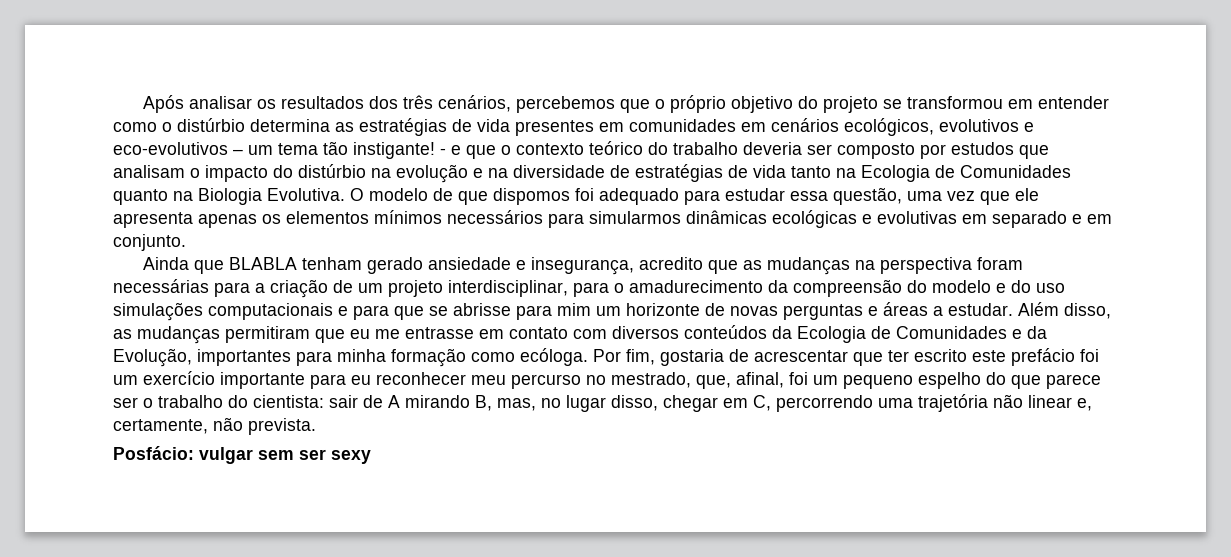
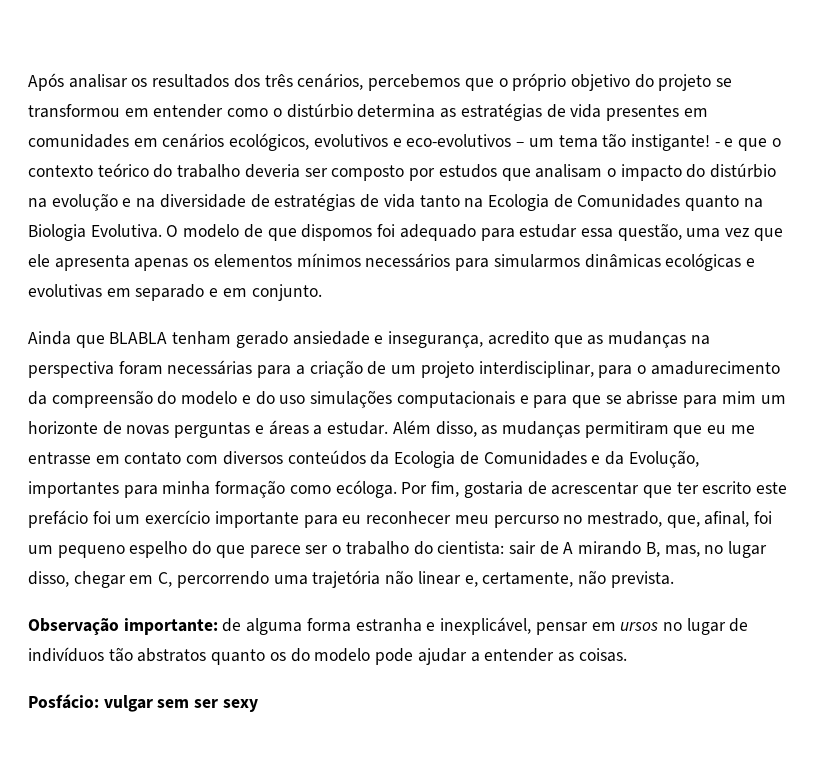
+ Observação importante: de alguma forma estranha e inexplicável, pensar em ursos no lugar de indivíduos tão abstratos quanto os do modelo pode ajudar a entender as coisas.

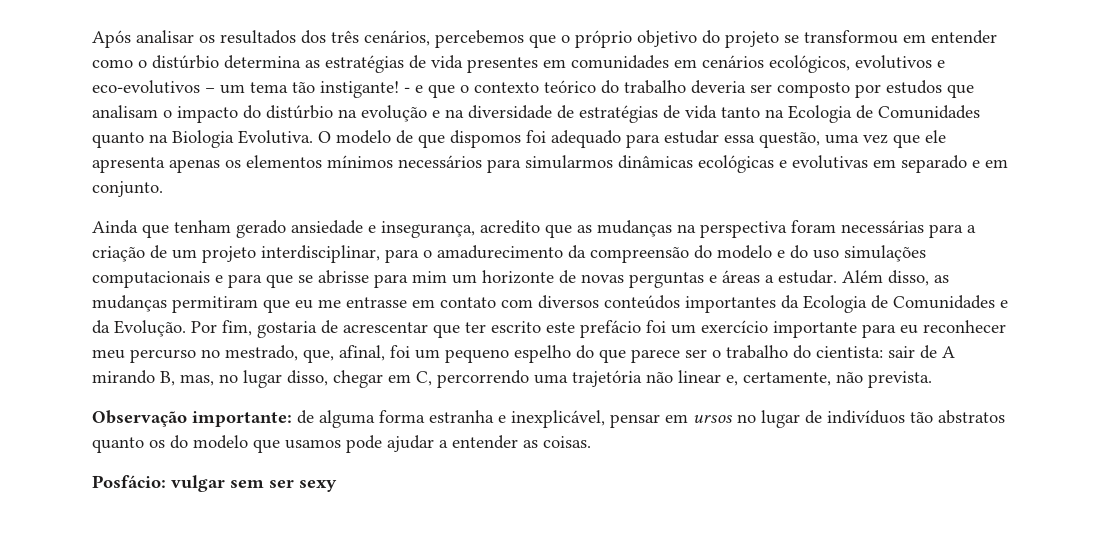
- Ainda que BLABLA tenham gerado ansiedade e insegurança, acredito que as mudanças na perspectiva foram necessárias para a criação de um projeto interdisciplinar, para o amadurecimento da compreensão do modelo e do uso simulações computacionais e para que se abrisse para mim um horizonte de novas perguntas e áreas a estudar.
+ Ainda que tenham gerado ansiedade e insegurança, acredito que as mudanças na perspectiva foram necessárias para a criação de um projeto interdisciplinar, para o amadurecimento da compreensão do modelo e do uso simulações computacionais e para que se abrisse para mim um horizonte de novas perguntas e áreas a estudar.
- Além disso, as mudanças permitiram que eu me entrasse em contato com diversos conteúdos da Ecologia de Comunidades e da Evolução, importantes para minha formação como ecóloga.
+ Além disso, as mudanças permitiram que eu me entrasse em contato com diversos conteúdos importantes da Ecologia de Comunidades e da Evolução.
- Observação importante: de alguma forma estranha e inexplicável, pensar em ursos no lugar de indivíduos tão abstratos quanto os do modelo pode ajudar a entender as coisas.
+ Observação importante: de alguma forma estranha e inexplicável, pensar em ursos no lugar de indivíduos tão abstratos quanto os do modelo que usamos pode ajudar a entender as coisas.

